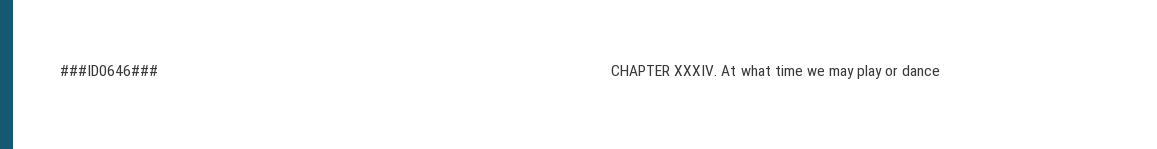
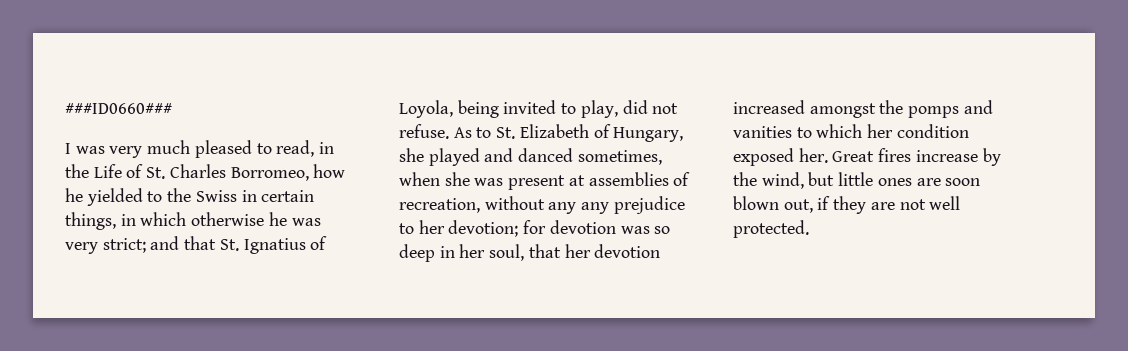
- ###ID0646###
- CHAPTER XXXIV. At what time we may play or dance
+ ###ID0660###
+ I was very much pleased to read, in the Life of St. Charles Borromeo, how he yielded to the Swiss in certain things, in which otherwise he was very strict; and that St. Ignatius of Loyola, being invited to play, did not refuse. As to St. Elizabeth of Hungary, she played and danced sometimes, when she was present at assemblies of recreation, without any any prejudice to her devotion; for devotion was so deep in her soul, that her devotion increased amongst the pomps and vanities to which her condition exposed her. Great fires increase by the wind, but little ones are soon blown out, if they are not well protected.

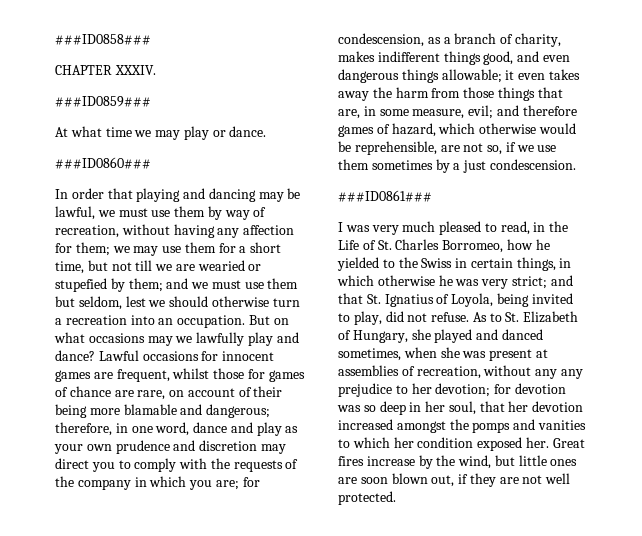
- ###ID0660###
+ ###ID0858###
+ CHAPTER XXXIV.
+ ###ID0859###
+ At what time we may play or dance.
+ ###ID0860###
+ In order that playing and dancing may be lawful, we must use them by way of recreation, without having any affection for them; we may use them for a short time, but not till we are wearied or stupefied by them; and we must use them but seldom, lest we should otherwise turn a recreation into an occupation. But on what occasions may we lawfully play and dance? Lawful occasions for innocent games are frequent, whilst those for games of chance are rare, on account of their being more blamable and dangerous; therefore, in one word, dance and play as your own prudence and discretion may direct you to comply with the requests of the company in which you are; for condescension, as a branch of charity, makes indifferent things good, and even dangerous things allowable; it even takes away the harm from those things that are, in some measure, evil; and therefore games of hazard, which otherwise would be reprehensible, are not so, if we use them sometimes by a just condescension.
+ ###ID0861###

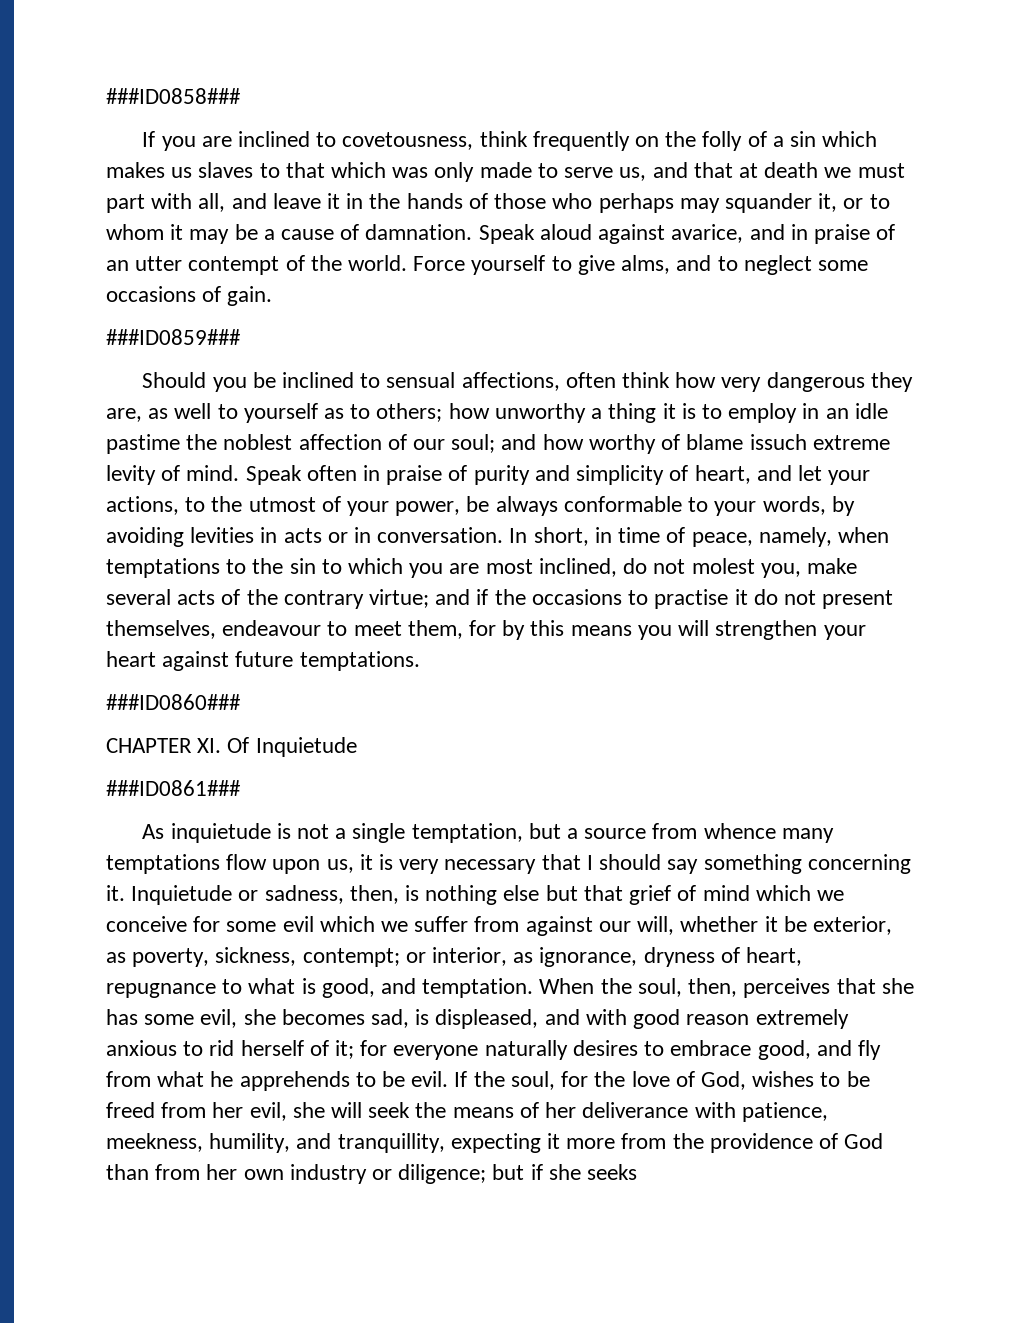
- CHAPTER XXXIV.
+ If you are inclined to covetousness, think frequently on the folly of a sin which makes us slaves to that which was only made to serve us, and that at death we must part with all, and leave it in the hands of those who perhaps may squander it, or to whom it may be a cause of damnation. Speak aloud against avarice, and in praise of an utter contempt of the world. Force yourself to give alms, and to neglect some occasions of gain.
  ###ID0859###
- At what time we may play or dance.
+ Should you be inclined to sensual affections, often think how very dangerous they are, as well to yourself as to others; how unworthy a thing it is to employ in an idle pastime the noblest affection of our soul; and how worthy of blame issuch extreme levity of mind. Speak often in praise of purity and simplicity of heart, and let your actions, to the utmost of your power, be always conformable to your words, by avoiding levities in acts or in conversation. In short, in time of peace, namely, when temptations to the sin to which you are most inclined, do not molest you, make several acts of the contrary virtue; and if the occasions to practise it do not present themselves, endeavour to meet them, for by this means you will strengthen your heart against future temptations.
  ###ID0860###
- In order that playing and dancing may be lawful, we must use them by way of recreation, without having any affection for them; we may use them for a short time, but not till we are wearied or stupefied by them; and we must use them but seldom, lest we should otherwise turn a recreation into an occupation. But on what occasions may we lawfully play and dance? Lawful occasions for innocent games are frequent, whilst those for games of chance are rare, on account of their being more blamable and dangerous; therefore, in one word, dance and play as your own prudence and discretion may direct you to comply with the requests of the company in which you are; for condescension, as a branch of charity, makes indifferent things good, and even dangerous things allowable; it even takes away the harm from those things that are, in some measure, evil; and therefore games of hazard, which otherwise would be reprehensible, are not so, if we use them sometimes by a just condescension.
+ CHAPTER XI. Of Inquietude
  ###ID0861###
- I was very much pleased to read, in the Life of St. Charles Borromeo, how he yielded to the Swiss in certain things, in which otherwise he was very strict; and that St. Ignatius of Loyola, being invited to play, did not refuse. As to St. Elizabeth of Hungary, she played and danced sometimes, when she was present at assemblies of recreation, without any any prejudice to her devotion; for devotion was so deep in her soul, that her devotion increased amongst the pomps and vanities to which her condition exposed her. Great fires increase by the wind, but little ones are soon blown out, if they are not well protected.
+ As inquietude is not a single temptation, but a source from whence many temptations flow upon us, it is very necessary that I should say something concerning it. Inquietude or sadness, then, is nothing else but that grief of mind which we conceive for some evil which we suffer from against our will, whether it be exterior, as poverty, sickness, contempt; or interior, as ignorance, dryness of heart, repugnance to what is good, and temptation. When the soul, then, perceives that she has some evil, she becomes sad, is displeased, and with good reason extremely anxious to rid herself of it; for everyone naturally desires to embrace good, and fly from what he apprehends to be evil. If the soul, for the love of God, wishes to be freed from her evil, she will seek the means of her deliverance with patience, meekness, humility, and tranquillity, expecting it more from the providence of God than from her own industry or diligence; but if she seeks

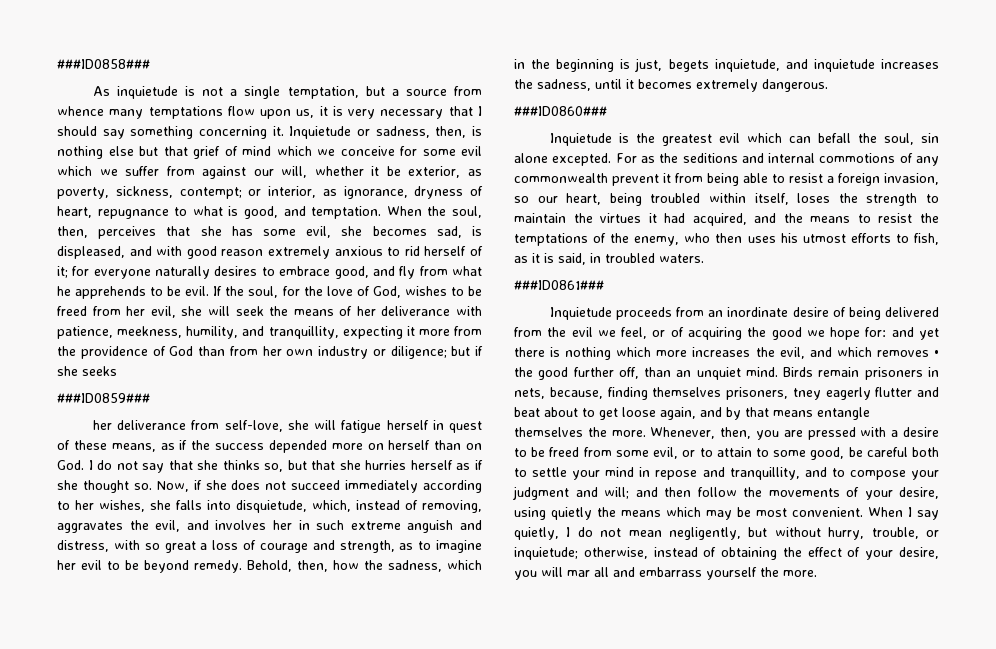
- If you are inclined to covetousness, think frequently on the folly of a sin which makes us slaves to that which was only made to serve us, and that at death we must part with all, and leave it in the hands of those who perhaps may squander it, or to whom it may be a cause of damnation. Speak aloud against avarice, and in praise of an utter contempt of the world. Force yourself to give alms, and to neglect some occasions of gain.
- ###ID0859###
- Should you be inclined to sensual affections, often think how very dangerous they are, as well to yourself as to others; how unworthy a thing it is to employ in an idle pastime the noblest affection of our soul; and how worthy of blame issuch extreme levity of mind. Speak often in praise of purity and simplicity of heart, and let your actions, to the utmost of your power, be always conformable to your words, by avoiding levities in acts or in conversation. In short, in time of peace, namely, when temptations to the sin to which you are most inclined, do not molest you, make several acts of the contrary virtue; and if the occasions to practise it do not present themselves, endeavour to meet them, for by this means you will strengthen your heart against future temptations.
- ###ID0860###
- CHAPTER XI. Of Inquietude
- ###ID0861###
+ ###ID0859###
+ her deliverance from self-love, she will fatigue herself in quest of these means, as if the success depended more on herself than on God. I do not say that she thinks so, but that she hurries herself as if she thought so. Now, if she does not succeed immediately according to her wishes, she falls into disquietude, which, instead of removing, aggravates the evil, and involves her in such extreme anguish and distress, with so great a loss of courage and strength, as to imagine her evil to be beyond remedy. Behold, then, how the sadness, which in the beginning is just, begets inquietude, and inquietude increases the sadness, until it becomes extremely dangerous.
+ ###ID0860###
+ Inquietude is the greatest evil which can befall the soul, sin alone excepted. For as the seditions and internal commotions of any commonwealth prevent it from being able to resist a foreign invasion, so our heart, being troubled within itself, loses the strength to maintain the virtues it had acquired, and the means to resist the temptations of the enemy, who then uses his utmost efforts to fish, as it is said, in troubled waters.
+ ###ID0861###
+ Inquietude proceeds from an inordinate desire of being delivered from the evil we feel, or of acquiring the good we hope for: and yet there is nothing which more increases the evil, and which removes • the good further off, than an unquiet mind. Birds remain prisoners in nets, because, finding themselves prisoners, tney eagerly flutter and beat about to get loose again, and by that means entangle themselves the more. Whenever, then, you are pressed with a desire to be freed from some evil, or to attain to some good, be careful both to settle your mind in repose and tranquillity, and to compose your judgment and will; and then follow the movements of your desire, using quietly the means which may be most convenient. When I say quietly, I do not mean negligently, but without hurry, trouble, or inquietude; otherwise, instead of obtaining the effect of your desire, you will mar all and embarrass yourself the more.

